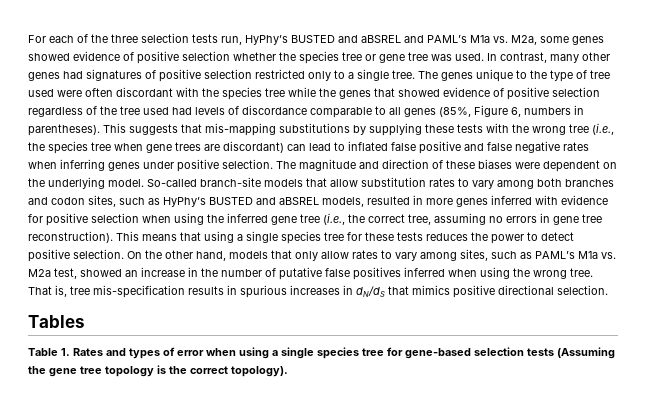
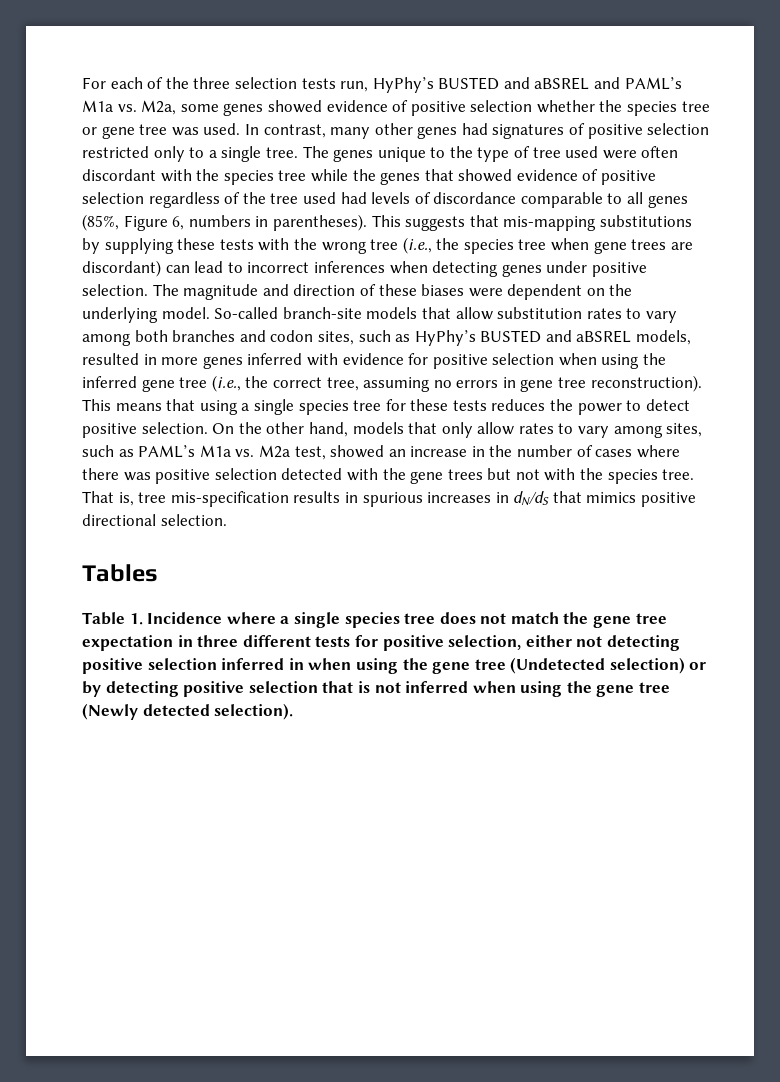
- This suggests that mis-mapping substitutions by supplying these tests with the wrong tree (i.e., the species tree when gene trees are discordant) can lead to inflated false positive and false negative rates when inferring genes under positive selection.
+ This suggests that mis-mapping substitutions by supplying these tests with the wrong tree (i.e., the species tree when gene trees are discordant) can lead to incorrect inferences when detecting genes under positive selection.
- On the other hand, models that only allow rates to vary among sites, such as PAML’s M1a vs. M2a test, showed an increase in the number of putative false positives inferred when using the wrong tree.
+ On the other hand, models that only allow rates to vary among sites, such as PAML’s M1a vs. M2a test, showed an increase in the number of cases where there was positive selection detected with the gene trees but not with the species tree.
- Table 1. Rates and types of error when using a single species tree for gene-based selection tests (Assuming the gene tree topology is the correct topology).
+ Table 1. Incidence where a single species tree does not match the gene tree expectation in three different tests for positive selection, either not detecting positive selection inferred in when using the gene tree (Undetected selection) or by detecting positive selection that is not inferred when using the gene tree (Newly detected selection).

